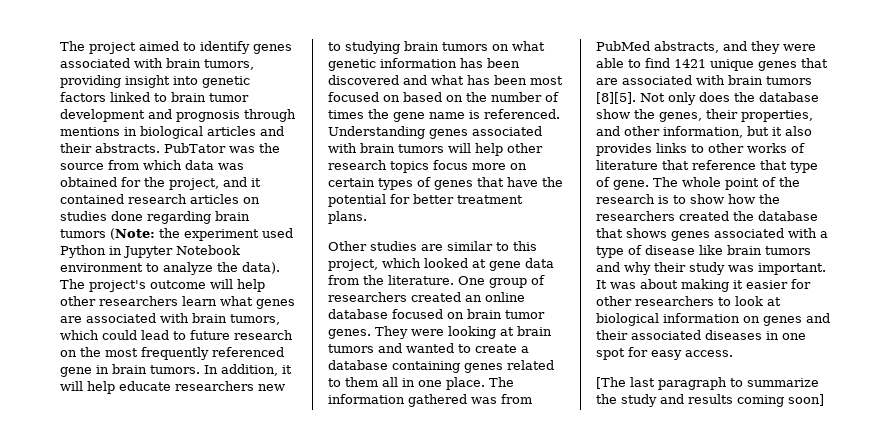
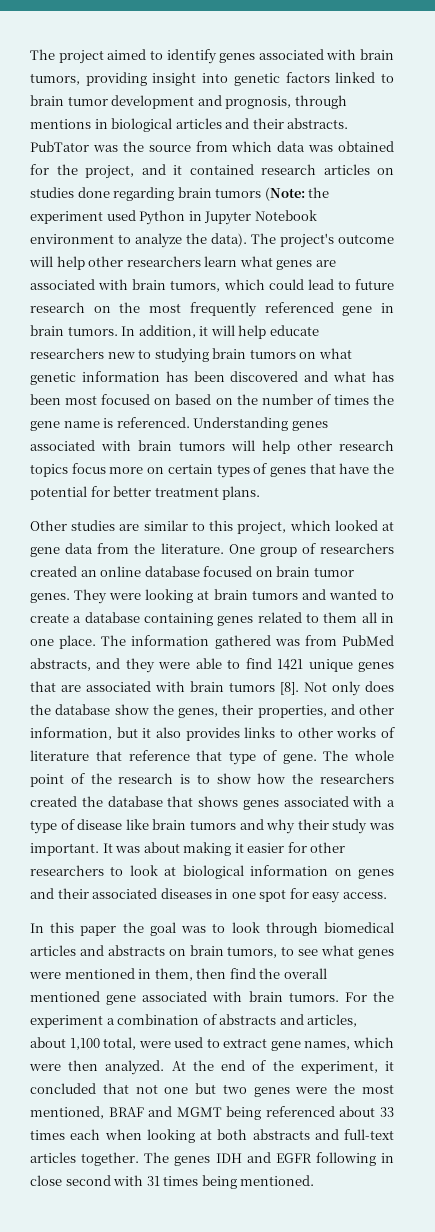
- The project aimed to identify genes associated with brain tumors, providing insight into genetic factors linked to brain tumor development and prognosis through mentions in biological articles and their abstracts.
+ The project aimed to identify genes associated with brain tumors, providing insight into genetic factors linked to brain tumor development and prognosis, through mentions in biological articles and their abstracts.
- The information gathered was from PubMed abstracts, and they were able to find 1421 unique genes that are associated with brain tumors [8][5].
+ The information gathered was from PubMed abstracts, and they were able to find 1421 unique genes that are associated with brain tumors [8].
- [The last paragraph to summarize the study and results coming soon]
+ In this paper the goal was to look through biomedical articles and abstracts on brain tumors, to see what genes were mentioned in them, then find the overall mentioned gene associated with brain tumors. For the experiment a combination of abstracts and articles, about 1,100 total, were used to extract gene names, which were then analyzed. At the end of the experiment, it concluded that not one but two genes were the most mentioned, BRAF and MGMT being referenced about 33 times each when looking at both abstracts and full-text articles together. The genes IDH and EGFR following in close second with 31 times being mentioned.

